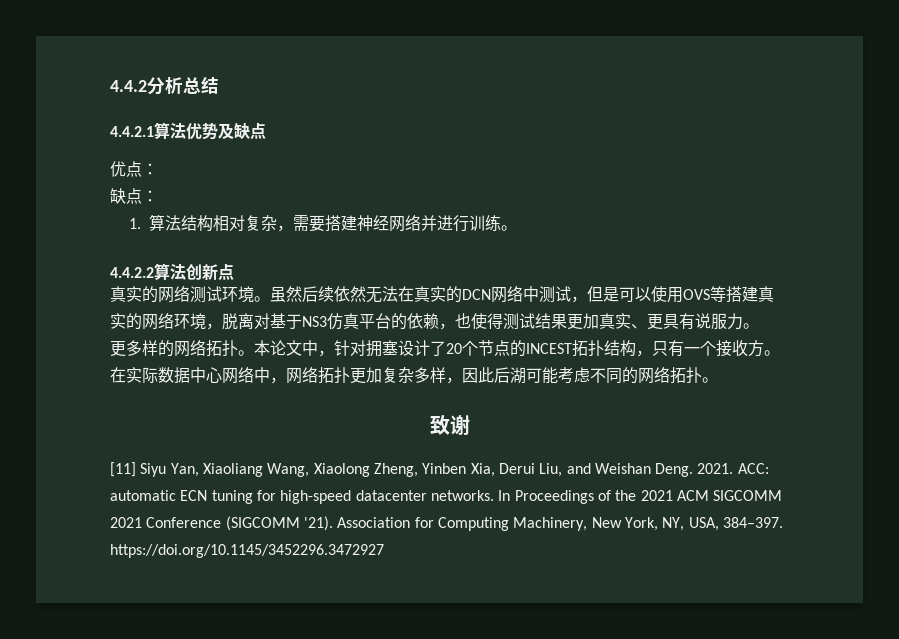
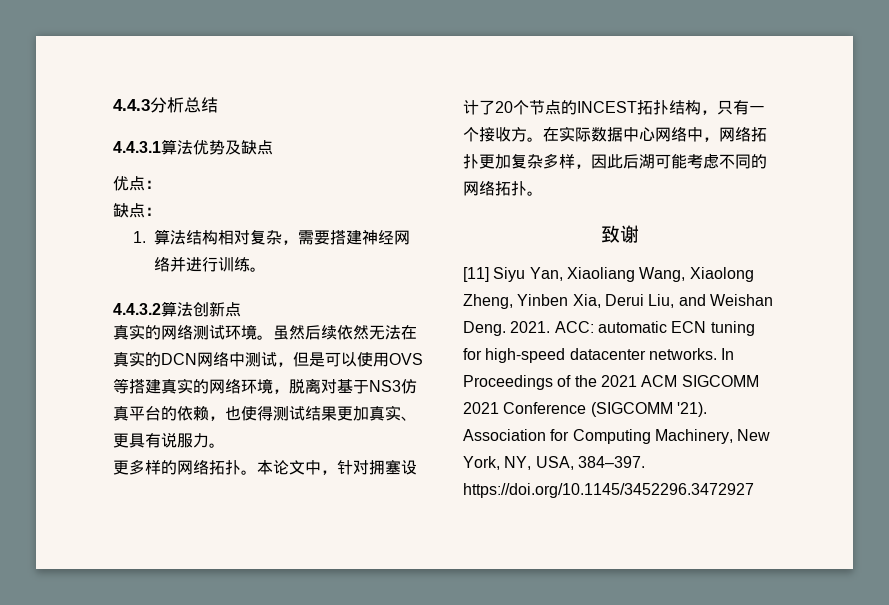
- 4.4.2分析总结
+ 4.4.3分析总结
- 4.4.2.1算法优势及缺点
+ 4.4.3.1算法优势及缺点
- 4.4.2.2算法创新点
+ 4.4.3.2算法创新点

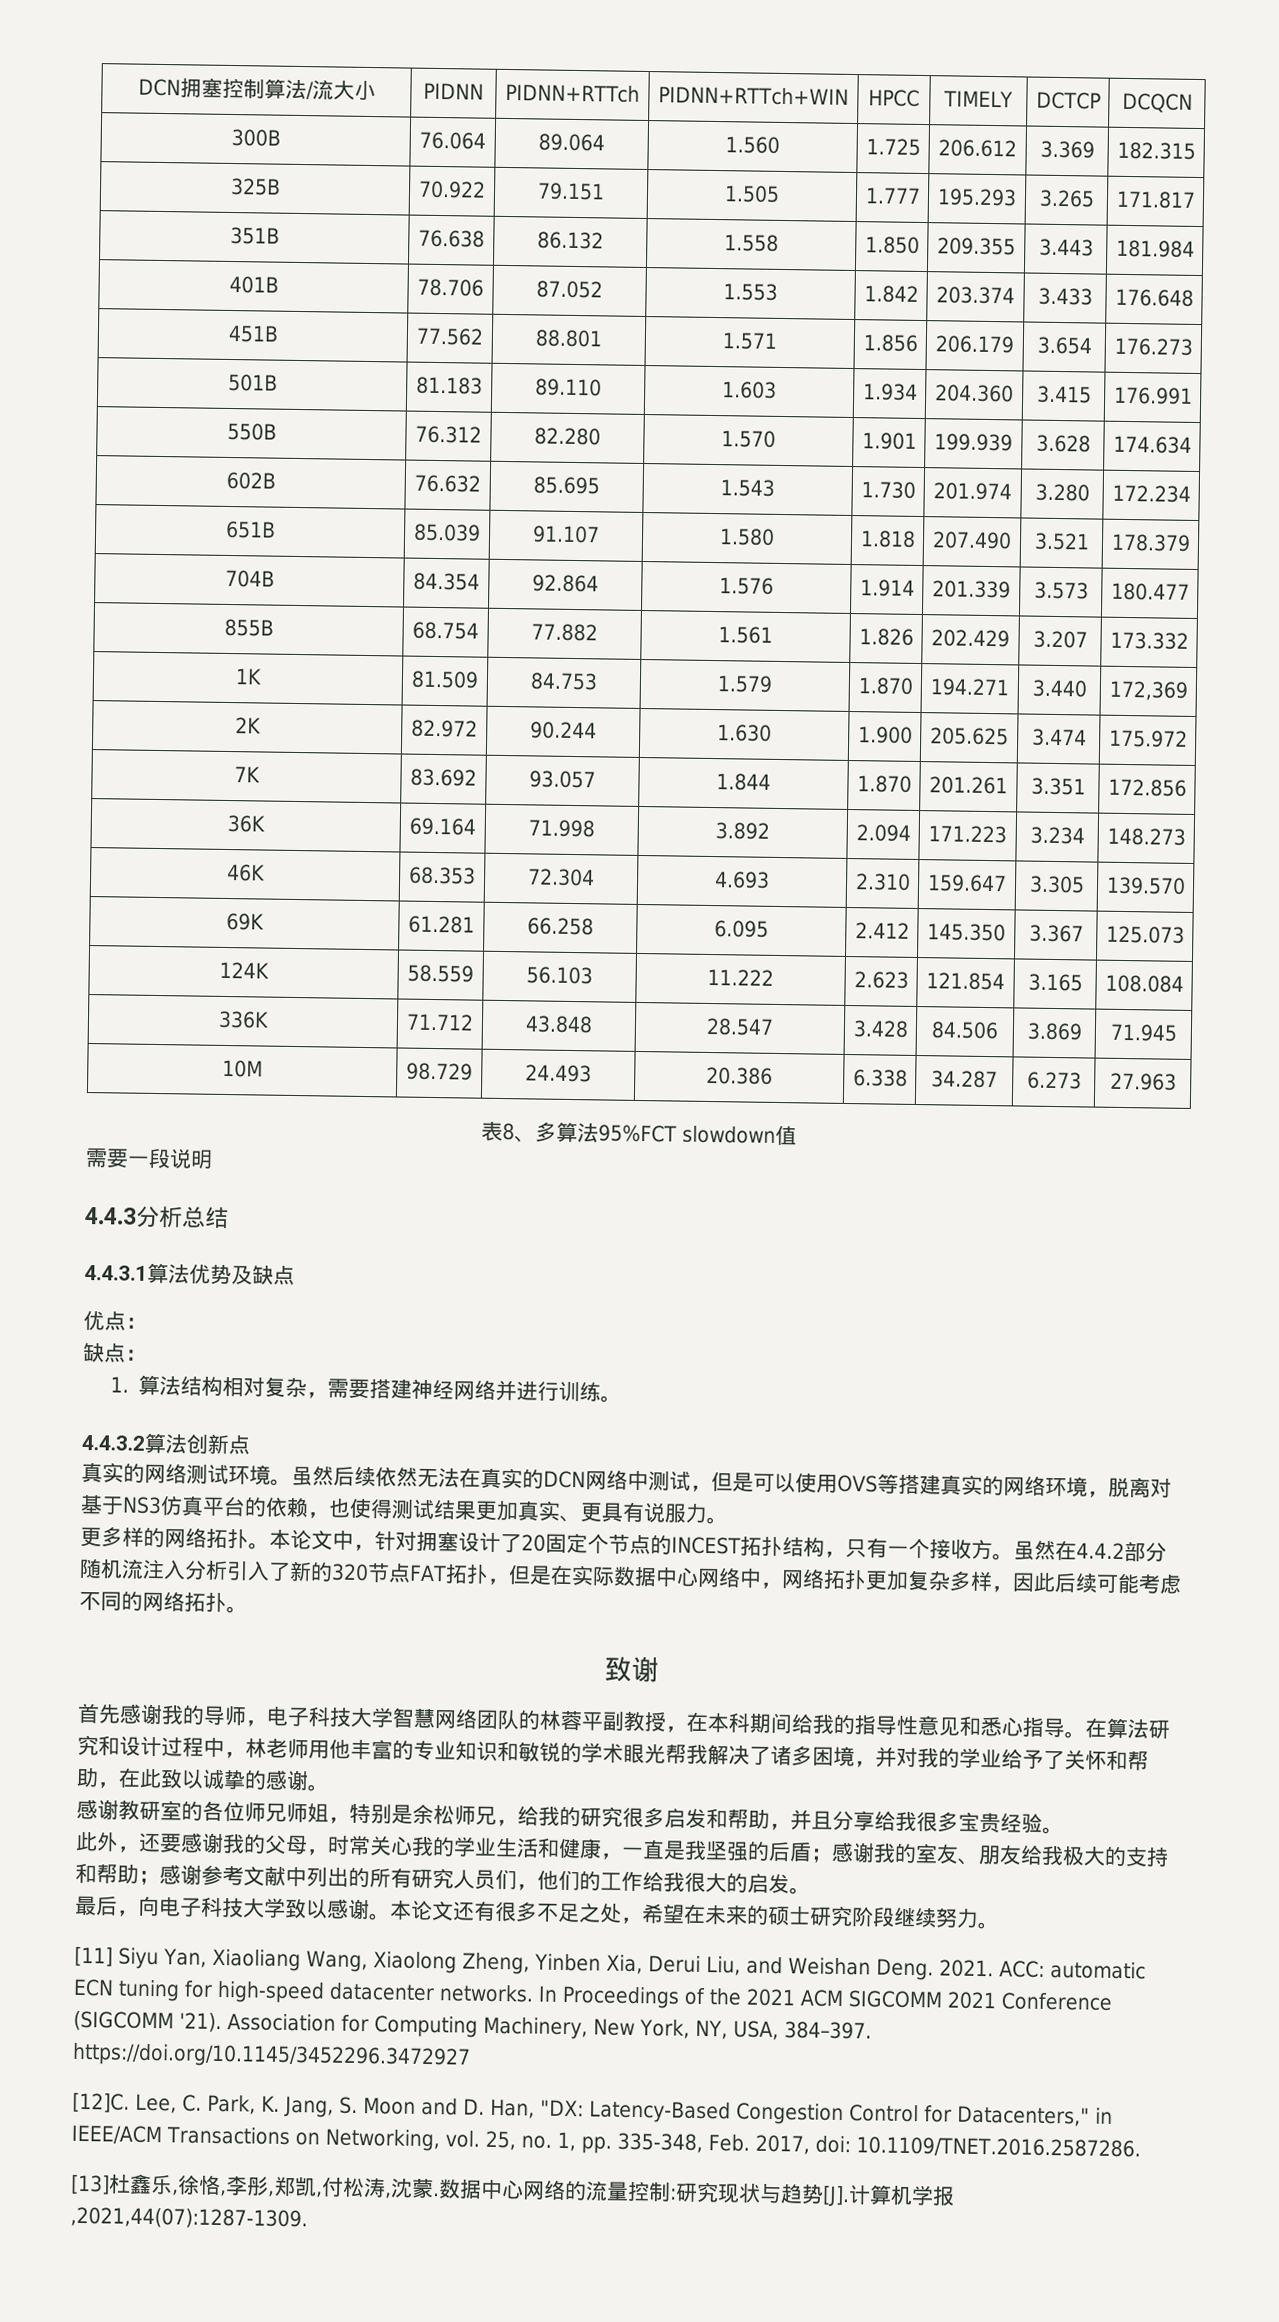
+ DCN拥塞控制算法/流大小 | PIDNN | PIDNN+RTTch | PIDNN+RTTch+WIN | HPCC | TIMELY | DCTCP | DCQCN
+ 300B | 76.064 | 89.064 | 1.560 | 1.725 | 206.612 | 3.369 | 182.315
+ 325B | 70.922 | 79.151 | 1.505 | 1.777 | 195.293 | 3.265 | 171.817
+ 351B | 76.638 | 86.132 | 1.558 | 1.850 | 209.355 | 3.443 | 181.984
+ 401B | 78.706 | 87.052 | 1.553 | 1.842 | 203.374 | 3.433 | 176.648
+ 451B | 77.562 | 88.801 | 1.571 | 1.856 | 206.179 | 3.654 | 176.273
+ 501B | 81.183 | 89.110 | 1.603 | 1.934 | 204.360 | 3.415 | 176.991
+ 550B | 76.312 | 82.280 | 1.570 | 1.901 | 199.939 | 3.628 | 174.634
+ 602B | 76.632 | 85.695 | 1.543 | 1.730 | 201.974 | 3.280 | 172.234
+ 651B | 85.039 | 91.107 | 1.580 | 1.818 | 207.490 | 3.521 | 178.379
+ 704B | 84.354 | 92.864 | 1.576 | 1.914 | 201.339 | 3.573 | 180.477
+ 855B | 68.754 | 77.882 | 1.561 | 1.826 | 202.429 | 3.207 | 173.332
+ 1K | 81.509 | 84.753 | 1.579 | 1.870 | 194.271 | 3.440 | 172,369
+ 2K | 82.972 | 90.244 | 1.630 | 1.900 | 205.625 | 3.474 | 175.972
+ 7K | 83.692 | 93.057 | 1.844 | 1.870 | 201.261 | 3.351 | 172.856
+ 36K | 69.164 | 71.998 | 3.892 | 2.094 | 171.223 | 3.234 | 148.273
+ 46K | 68.353 | 72.304 | 4.693 | 2.310 | 159.647 | 3.305 | 139.570
+ 69K | 61.281 | 66.258 | 6.095 | 2.412 | 145.350 | 3.367 | 125.073
+ 124K | 58.559 | 56.103 | 11.222 | 2.623 | 121.854 | 3.165 | 108.084
+ 336K | 71.712 | 43.848 | 28.547 | 3.428 | 84.506 | 3.869 | 71.945
+ 10M | 98.729 | 24.493 | 20.386 | 6.338 | 34.287 | 6.273 | 27.963
+ 表8、多算法95%FCT slowdown值
+ 需要一段说明
- 本论文中，针对拥塞设计了20个节点的INCEST拓扑结构，只有一个接收方。
+ 本论文中，针对拥塞设计了20固定个节点的INCEST拓扑结构，只有一个接收方。
- 在实际数据中心网络中，网络拓扑更加复杂多样，因此后湖可能考虑不同的网络拓扑。
+ 虽然在4.4.2部分随机流注入分析引入了新的320节点FAT拓扑，但是在实际数据中心网络中，网络拓扑更加复杂多样，因此后续可能考虑不同的网络拓扑。
+ 首先感谢我的导师，电子科技大学智慧网络团队的林蓉平副教授，在本科期间给我的指导性意见和悉心指导。在算法研究和设计过程中，林老师用他丰富的专业知识和敏锐的学术眼光帮我解决了诸多困境，并对我的学业给予了关怀和帮助，在此致以诚挚的感谢。
+ 感谢教研室的各位师兄师姐，特别是余松师兄，给我的研究很多启发和帮助，并且分享给我很多宝贵经验。
+ 此外，还要感谢我的父母，时常关心我的学业生活和健康，一直是我坚强的后盾；感谢我的室友、朋友给我极大的支持和帮助；感谢参考文献中列出的所有研究人员们，他们的工作给我很大的启发。
+ 最后，向电子科技大学致以感谢。本论文还有很多不足之处，希望在未来的硕士研究阶段继续努力。
+ [12]C. Lee, C. Park, K. Jang, S. Moon and D. Han, "DX: Latency-Based Congestion Control for Datacenters," in IEEE/ACM Transactions on Networking, vol. 25, no. 1, pp. 335-348, Feb. 2017, doi: 10.1109/TNET.2016.2587286.
+ [13]杜鑫乐,徐恪,李彤,郑凯,付松涛,沈蒙.数据中心网络的流量控制:研究现状与趋势[J].计算机学报,2021,44(07):1287-1309.

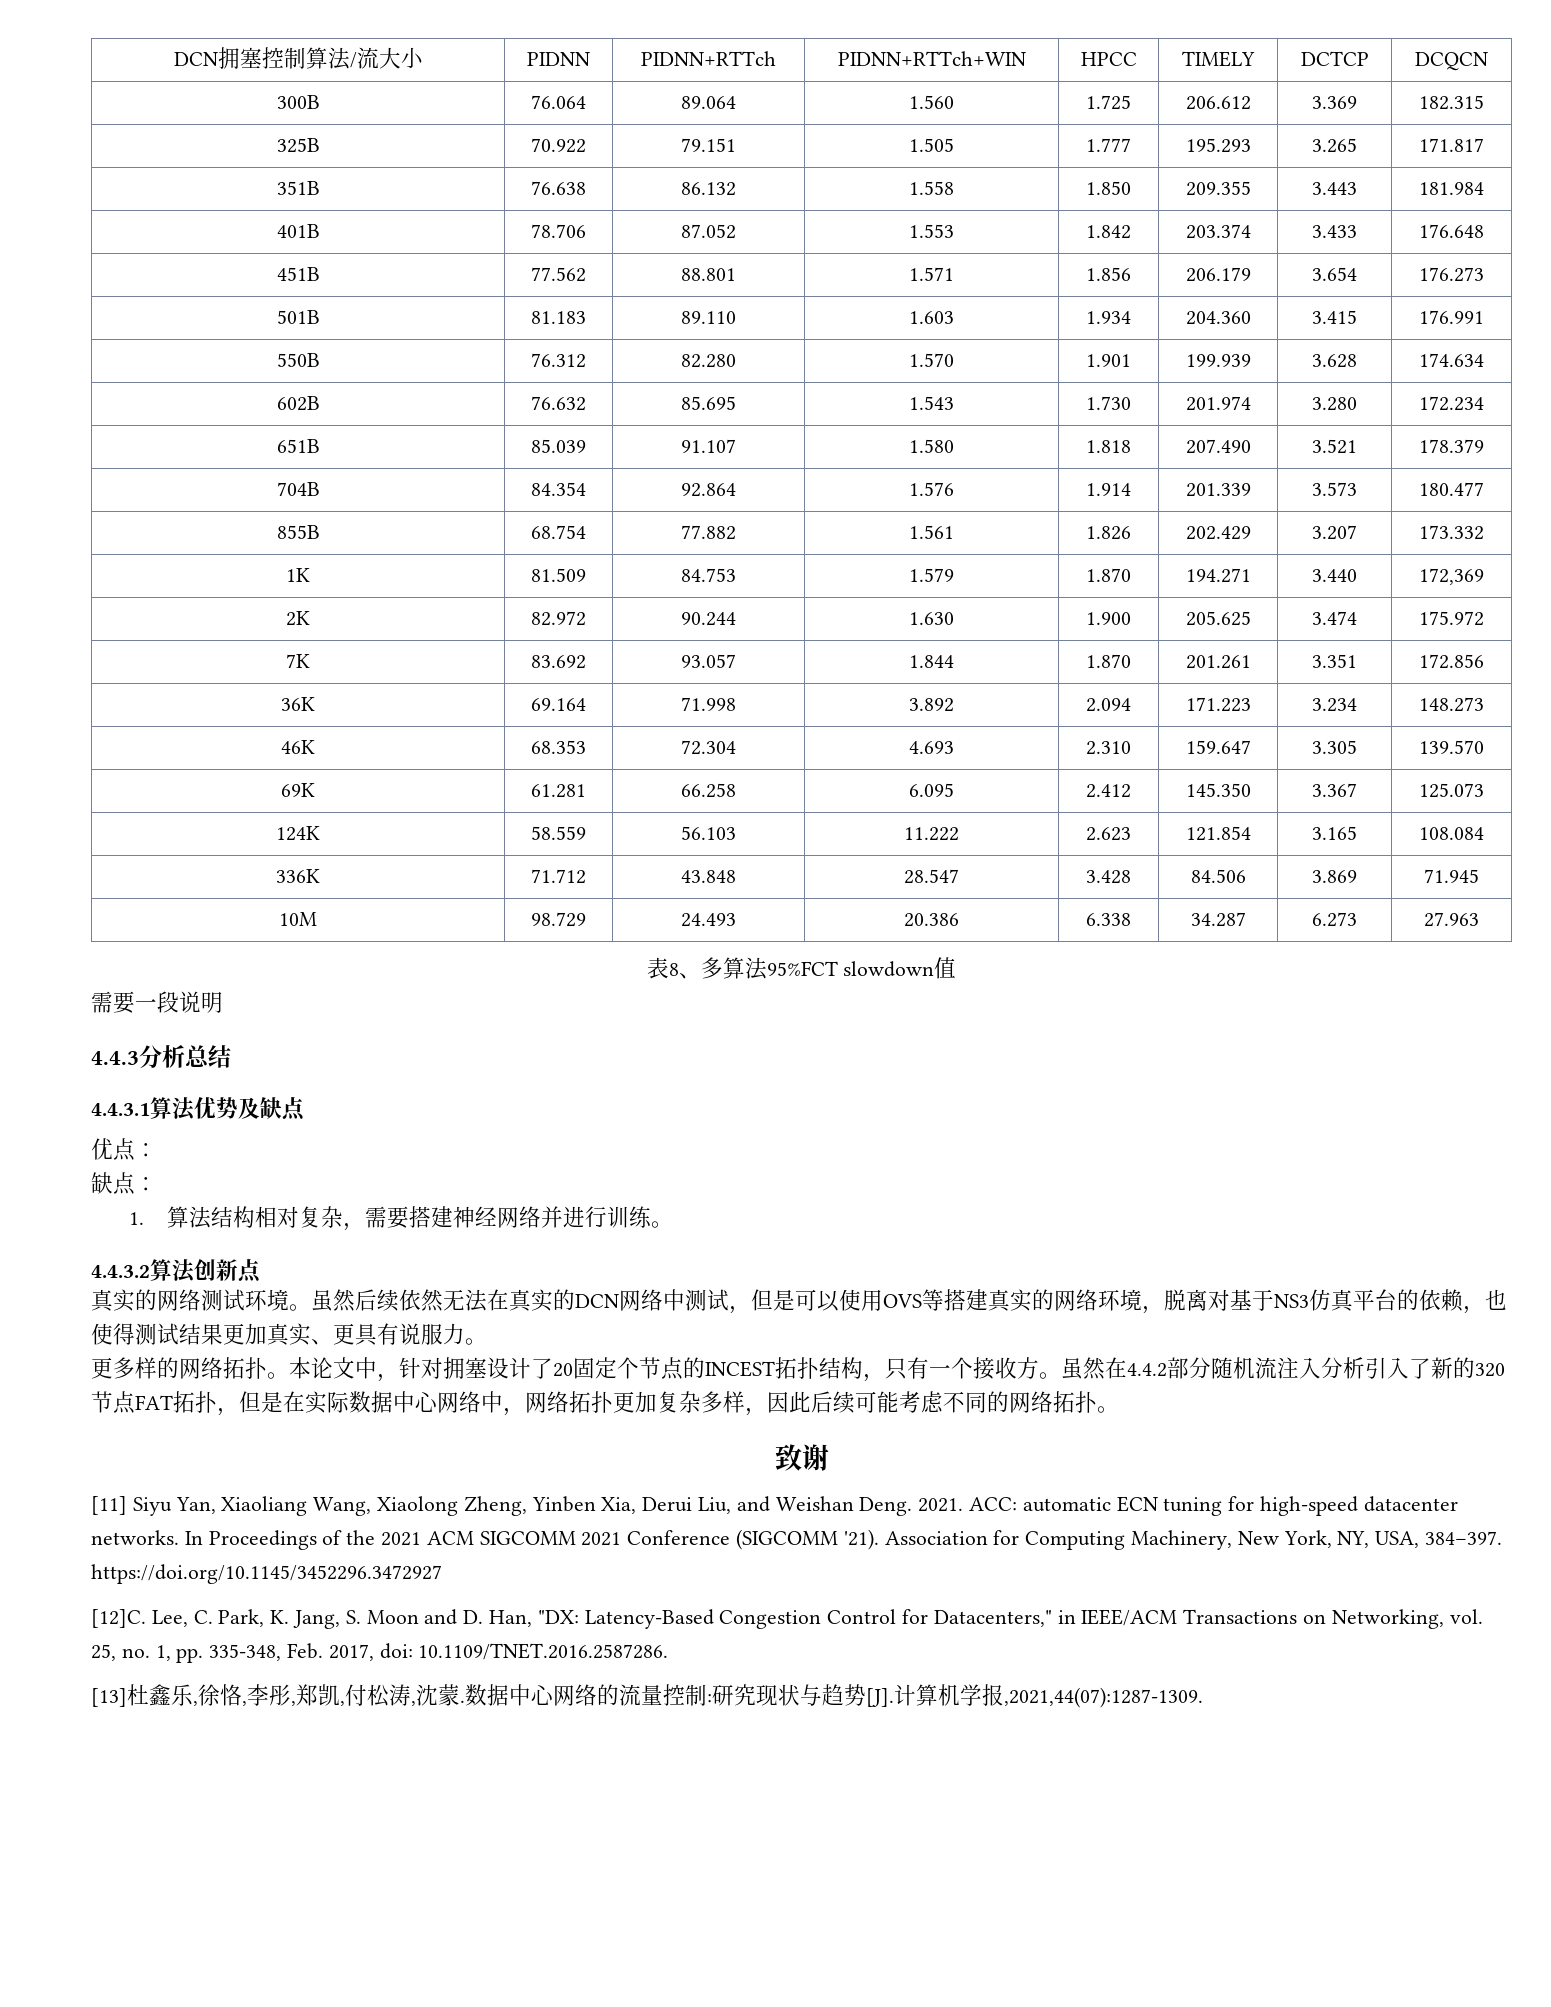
- 首先感谢我的导师，电子科技大学智慧网络团队的林蓉平副教授，在本科期间给我的指导性意见和悉心指导。在算法研究和设计过程中，林老师用他丰富的专业知识和敏锐的学术眼光帮我解决了诸多困境，并对我的学业给予了关怀和帮助，在此致以诚挚的感谢。
- 感谢教研室的各位师兄师姐，特别是余松师兄，给我的研究很多启发和帮助，并且分享给我很多宝贵经验。
- 此外，还要感谢我的父母，时常关心我的学业生活和健康，一直是我坚强的后盾；感谢我的室友、朋友给我极大的支持和帮助；感谢参考文献中列出的所有研究人员们，他们的工作给我很大的启发。
- 最后，向电子科技大学致以感谢。本论文还有很多不足之处，希望在未来的硕士研究阶段继续努力。

